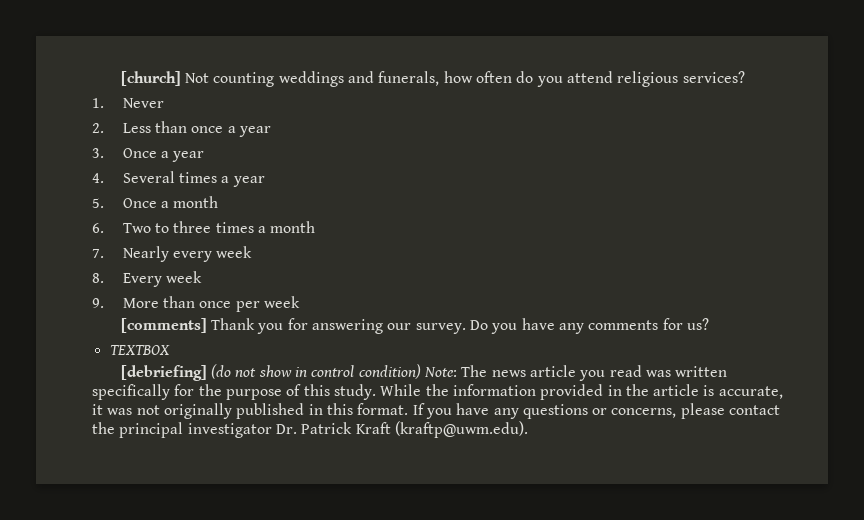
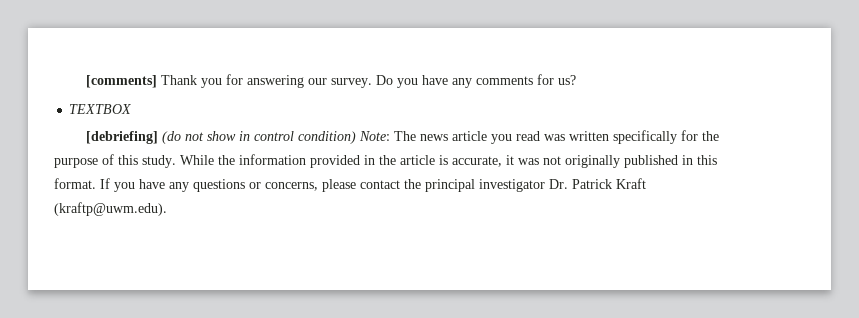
- [church] Not counting weddings and funerals, how often do you attend religious services?
- 1. Never
- 2. Less than once a year
- 3. Once a year
- 4. Several times a year
- 5. Once a month
- 6. Two to three times a month
- 7. Nearly every week
- 8. Every week
- 9. More than once per week

